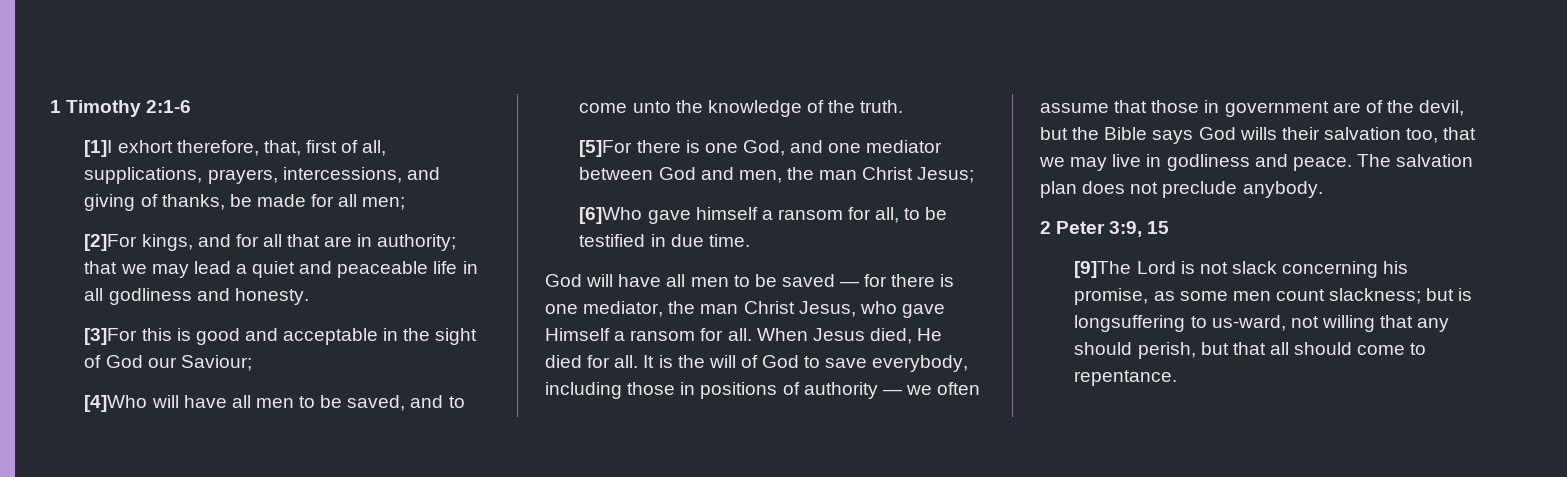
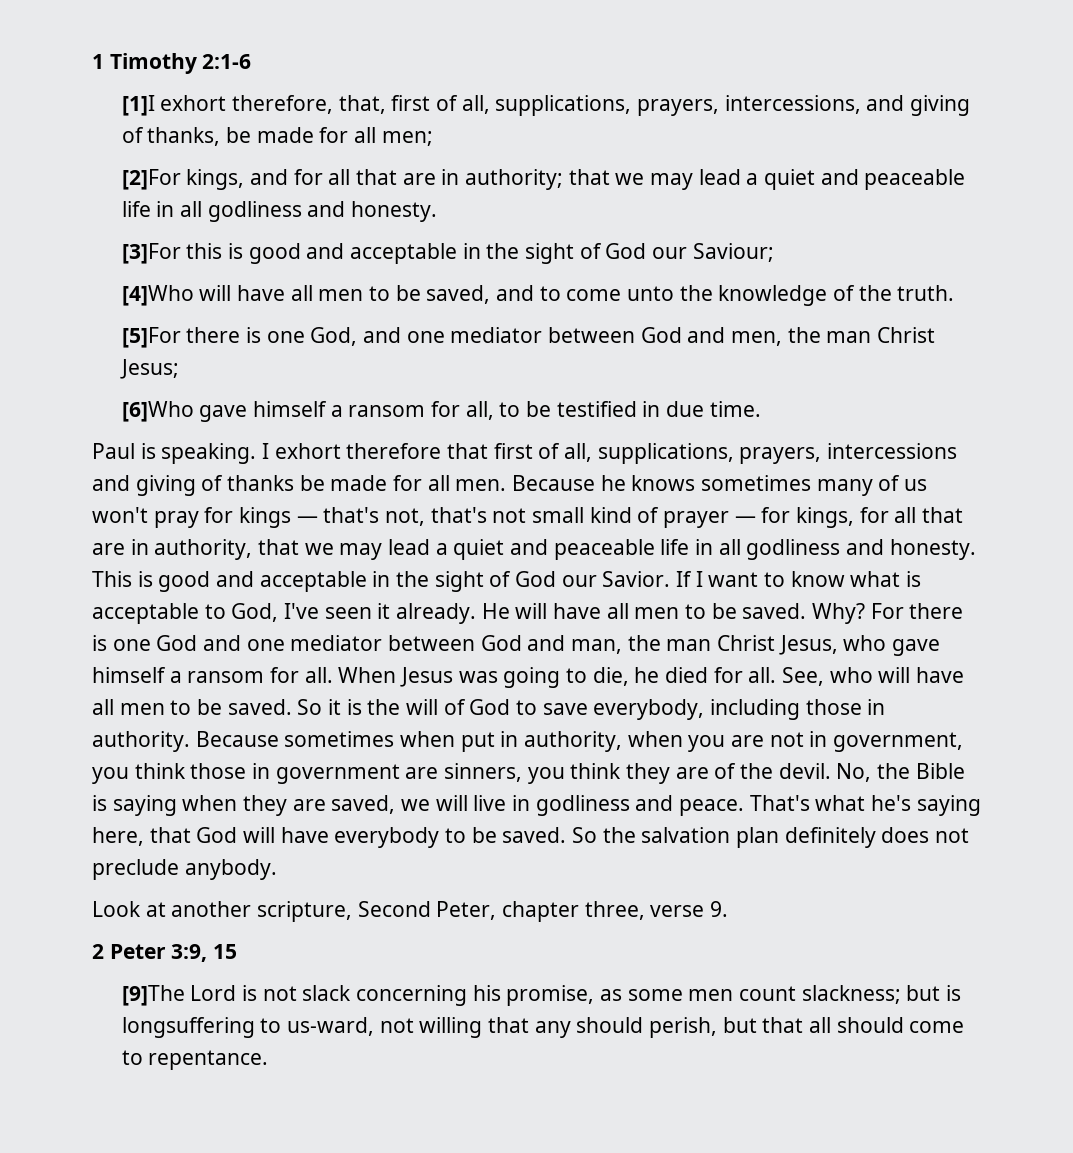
- God will have all men to be saved — for there is one mediator, the man Christ Jesus, who gave Himself a ransom for all.
+ Paul is speaking. I exhort therefore that first of all, supplications, prayers, intercessions and giving of thanks be made for all men. Because he knows sometimes many of us won't pray for kings — that's not, that's not small kind of prayer — for kings, for all that are in authority, that we may lead a quiet and peaceable life in all godliness and honesty. This is good and acceptable in the sight of God our Savior. If I want to know what is acceptable to God, I've seen it already. He will have all men to be saved. Why? For there is one God and one mediator between God and man, the man Christ Jesus, who gave himself a ransom for all.
- When Jesus died, He died for all. It is the will of God to save everybody, including those in positions of authority — we often assume that those in government are of the devil, but the Bible says God wills their salvation too, that we may live in godliness and peace.
+ When Jesus was going to die, he died for all. See, who will have all men to be saved. So it is the will of God to save everybody, including those in authority. Because sometimes when put in authority, when you are not in government, you think those in government are sinners, you think they are of the devil. No, the Bible is saying when they are saved, we will live in godliness and peace.
- The salvation plan does not preclude anybody.
+ That's what he's saying here, that God will have everybody to be saved. So the salvation plan definitely does not preclude anybody.
+ Look at another scripture, Second Peter, chapter three, verse 9.

